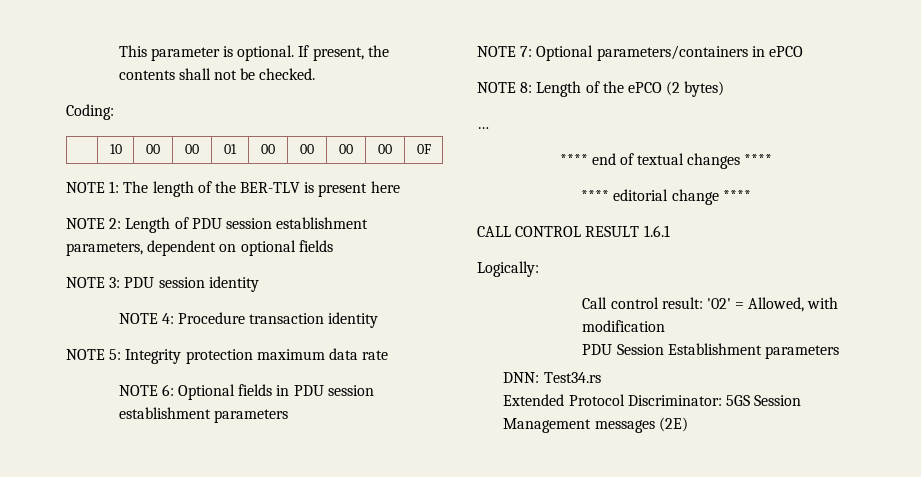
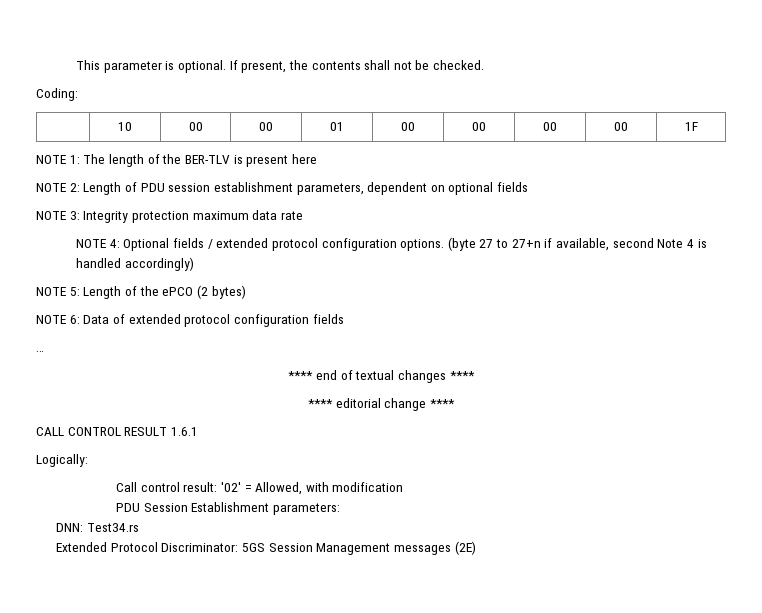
- | 10 | 00 | 00 | 01 | 00 | 00 | 00 | 00 | 0F
+ | 10 | 00 | 00 | 01 | 00 | 00 | 00 | 00 | 1F
- NOTE 3: PDU session identity
- NOTE 4: Procedure transaction identity
- NOTE 5: Integrity protection maximum data rate
+ NOTE 3: Integrity protection maximum data rate
- NOTE 6: Optional fields in PDU session establishment parameters
- NOTE 7: Optional parameters/containers in ePCO
- NOTE 8: Length of the ePCO (2 bytes)
+ NOTE 4: Optional fields / extended protocol configuration options. (byte 27 to 27+n if available, second Note 4 is handled accordingly)
+ NOTE 5: Length of the ePCO (2 bytes)
+ NOTE 6: Data of extended protocol configuration fields
- PDU Session Establishment parameters
+ PDU Session Establishment parameters:

